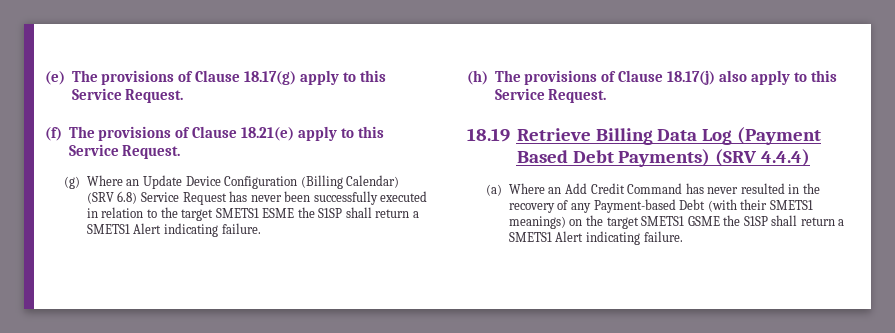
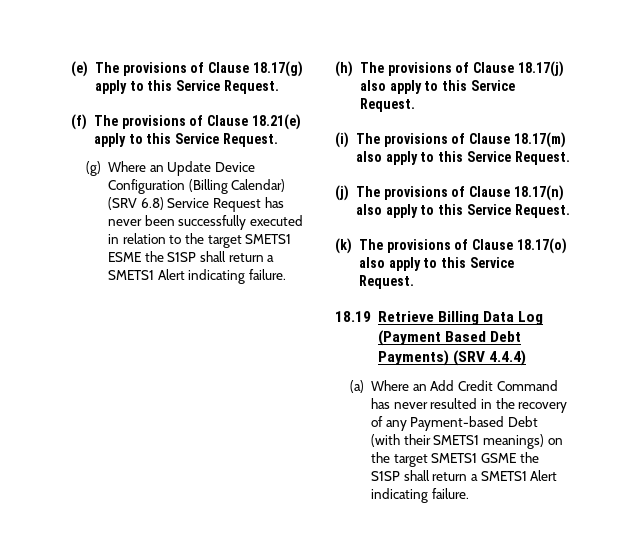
+ (i) The provisions of Clause 18.17(m) also apply to this Service Request.
+ (j) The provisions of Clause 18.17(n) also apply to this Service Request.
+ (k) The provisions of Clause 18.17(o) also apply to this Service Request.

